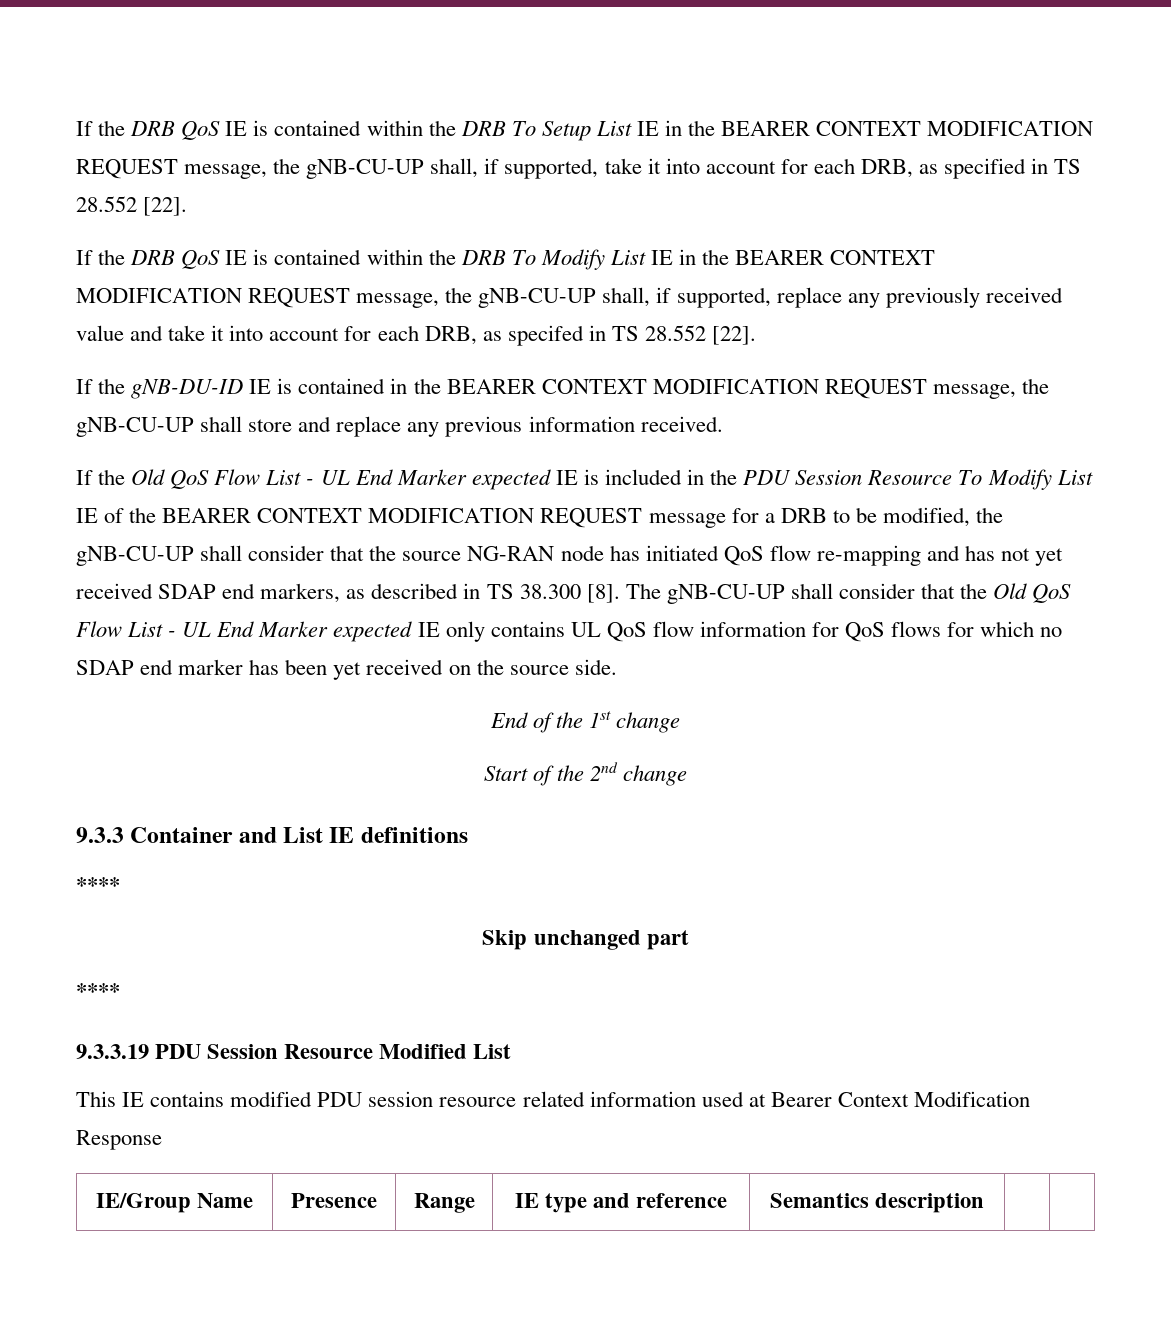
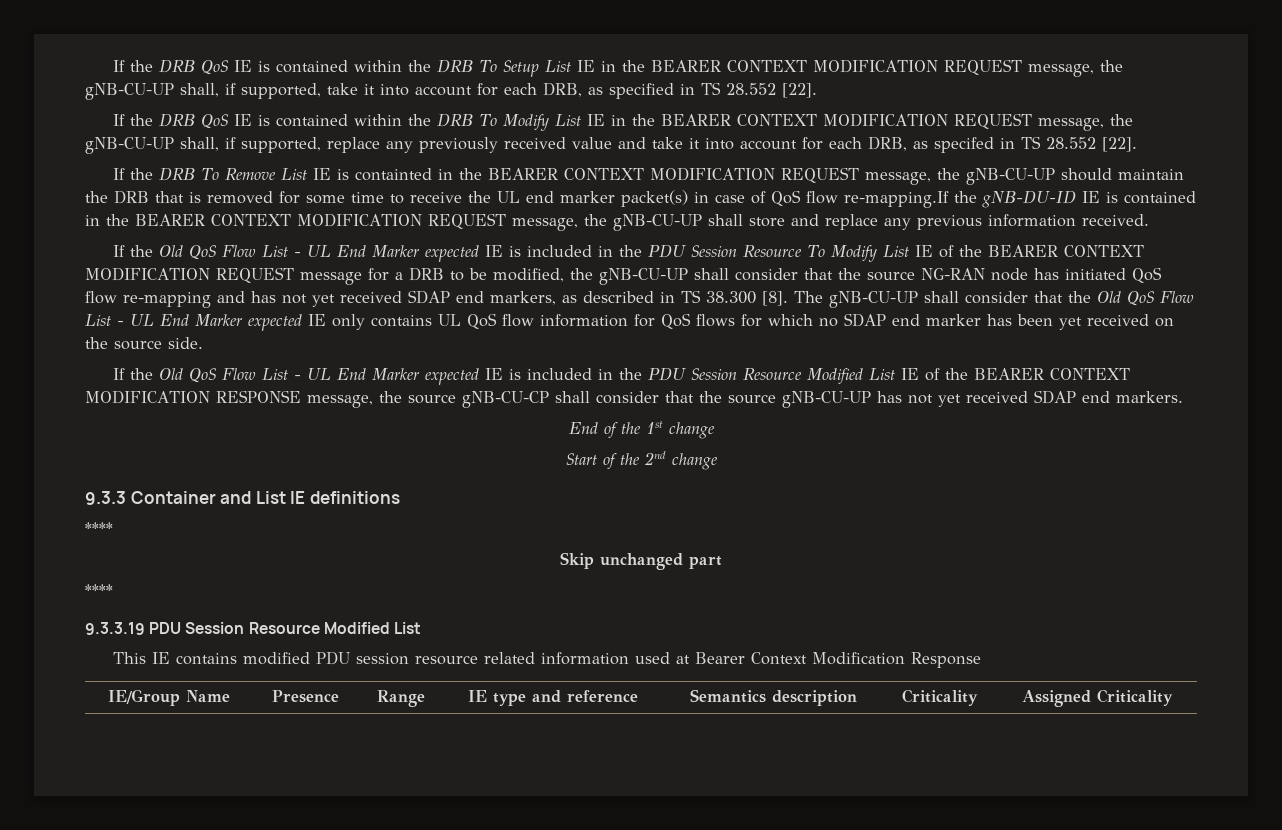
- If the gNB-DU-ID IE is contained in the BEARER CONTEXT MODIFICATION REQUEST message, the gNB-CU-UP shall store and replace any previous information received.
+ If the DRB To Remove List IE is containted in the BEARER CONTEXT MODIFICATION REQUEST message, the gNB-CU-UP should maintain the DRB that is removed for some time to receive the UL end marker packet(s) in case of QoS flow re-mapping.If the gNB-DU-ID IE is contained in the BEARER CONTEXT MODIFICATION REQUEST message, the gNB-CU-UP shall store and replace any previous information received.
+ If the Old QoS Flow List - UL End Marker expected IE is included in the PDU Session Resource Modified List IE of the BEARER CONTEXT MODIFICATION RESPONSE message, the source gNB-CU-CP shall consider that the source gNB-CU-UP has not yet received SDAP end markers.
- IE/Group Name | Presence | Range | IE type and reference | Semantics description | |
+ IE/Group Name | Presence | Range | IE type and reference | Semantics description | Criticality | Assigned Criticality

